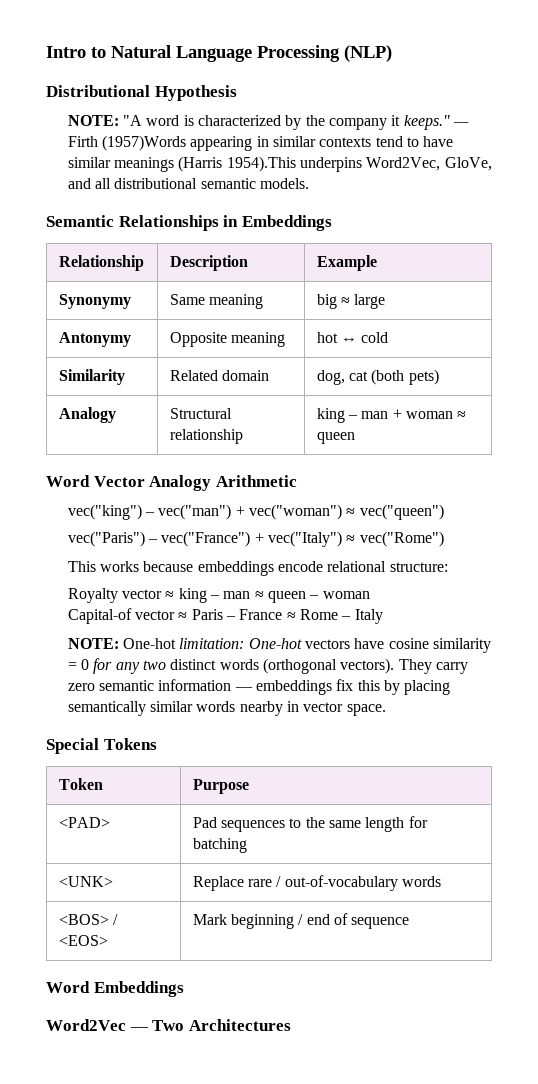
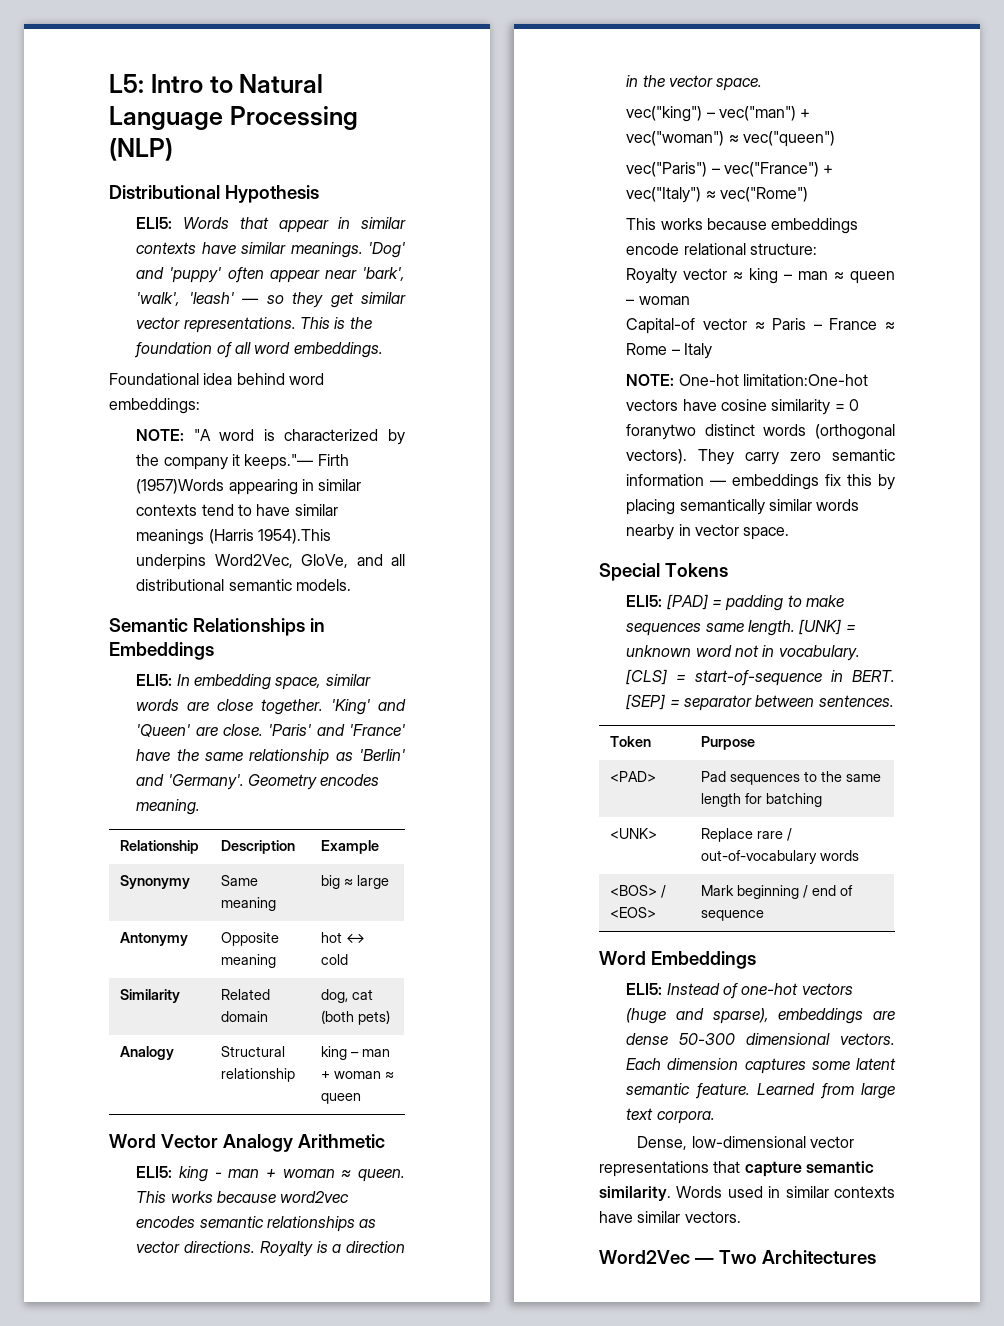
- Intro to Natural Language Processing (NLP)
+ L5: Intro to Natural Language Processing (NLP)
+ ELI5: Words that appear in similar contexts have similar meanings. 'Dog' and 'puppy' often appear near 'bark', 'walk', 'leash' — so they get similar vector representations. This is the foundation of all word embeddings.
+ Foundational idea behind word embeddings:
- NOTE: "A word is characterized by the company it keeps." — Firth (1957)Words appearing in similar contexts tend to have similar meanings (Harris 1954).This underpins Word2Vec, GloVe, and all distributional semantic models.
+ NOTE: "A word is characterized by the company it keeps."— Firth (1957)Words appearing in similar contexts tend to have similar meanings (Harris 1954).This underpins Word2Vec, GloVe, and all distributional semantic models.
+ ELI5: In embedding space, similar words are close together. 'King' and 'Queen' are close. 'Paris' and 'France' have the same relationship as 'Berlin' and 'Germany'. Geometry encodes meaning.
+ ELI5: king - man + woman ≈ queen. This works because word2vec encodes semantic relationships as vector directions. Royalty is a direction in the vector space.
- NOTE: One-hot limitation: One-hot vectors have cosine similarity = 0 for any two distinct words (orthogonal vectors).
+ NOTE: One-hot limitation:One-hot vectors have cosine similarity = 0 foranytwo distinct words (orthogonal vectors).
+ ELI5: [PAD] = padding to make sequences same length. [UNK] = unknown word not in vocabulary. [CLS] = start-of-sequence in BERT. [SEP] = separator between sentences.
+ ELI5: Instead of one-hot vectors (huge and sparse), embeddings are dense 50-300 dimensional vectors. Each dimension captures some latent semantic feature. Learned from large text corpora.
+ Dense, low-dimensional vector representations that capture semantic similarity. Words used in similar contexts have similar vectors.

